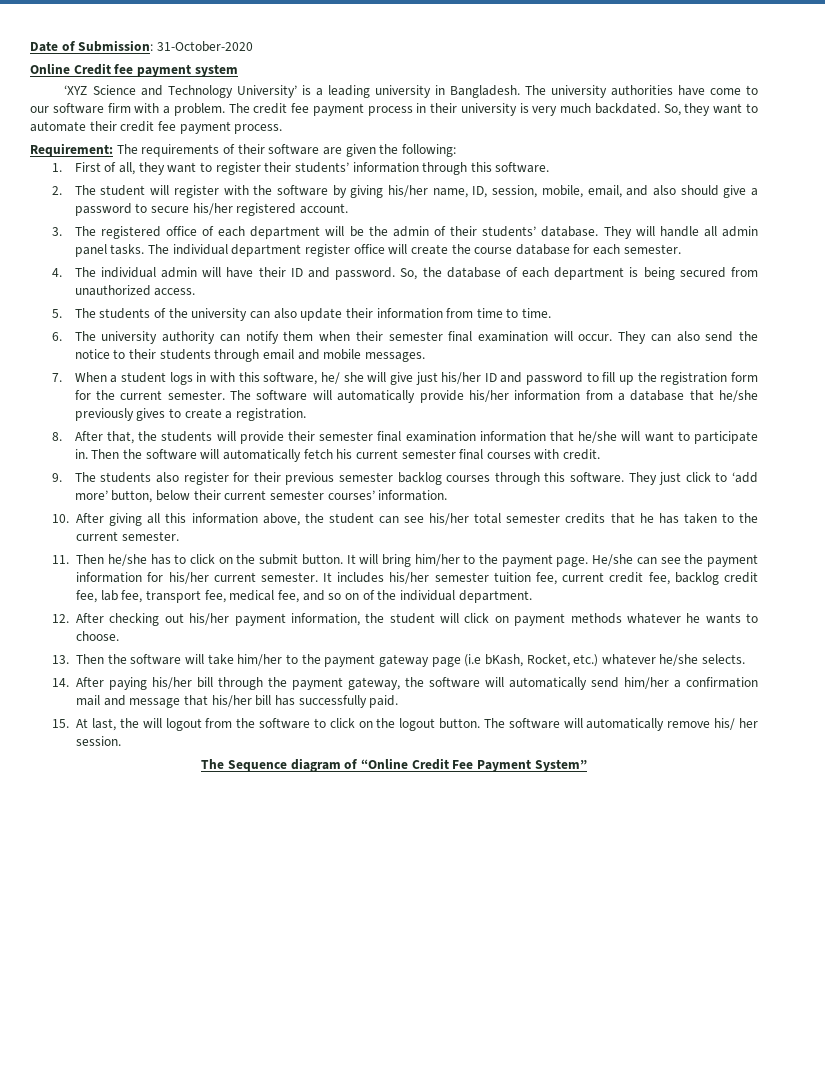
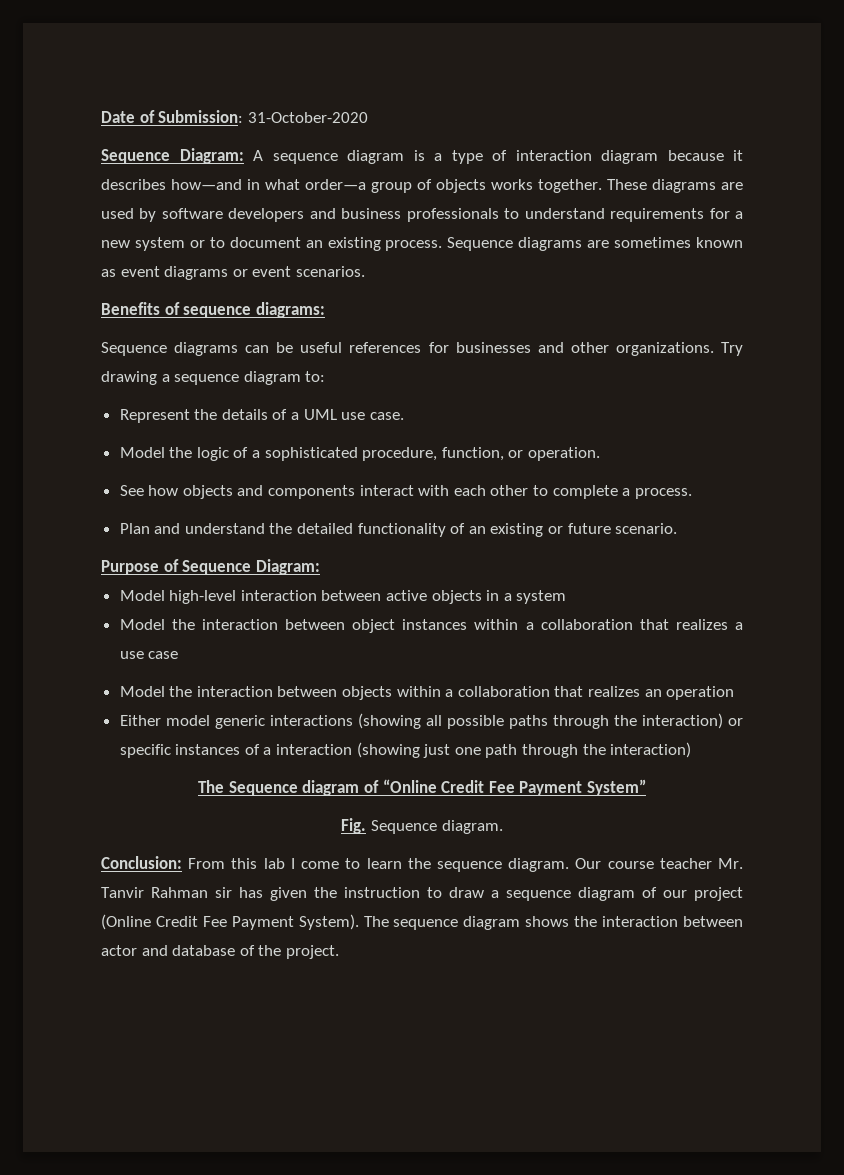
- Online Credit fee payment system
- ‘XYZ Science and Technology University’ is a leading university in Bangladesh. The university authorities have come to our software firm with a problem. The credit fee payment process in their university is very much backdated. So, they want to automate their credit fee payment process.
- Requirement: The requirements of their software are given the following:
- 1. First of all, they want to register their students’ information through this software.
- 2. The student will register with the software by giving his/her name, ID, session, mobile, email, and also should give a password to secure his/her registered account.
- 3. The registered office of each department will be the admin of their students’ database. They will handle all admin panel tasks. The individual department register office will create the course database for each semester.
- 4. The individual admin will have their ID and password. So, the database of each department is being secured from unauthorized access.
- 5. The students of the university can also update their information from time to time.
- 6. The university authority can notify them when their semester final examination will occur. They can also send the notice to their students through email and mobile messages.
- 7. When a student logs in with this software, he/ she will give just his/her ID and password to fill up the registration form for the current semester. The software will automatically provide his/her information from a database that he/she previously gives to create a registration.
- 8. After that, the students will provide their semester final examination information that he/she will want to participate in. Then the software will automatically fetch his current semester final courses with credit.
- 9. The students also register for their previous semester backlog courses through this software. They just click to ‘add more’ button, below their current semester courses’ information.
- 10. After giving all this information above, the student can see his/her total semester credits that he has taken to the current semester.
- 11. Then he/she has to click on the submit button. It will bring him/her to the payment page. He/she can see the payment information for his/her current semester. It includes his/her semester tuition fee, current credit fee, backlog credit fee, lab fee, transport fee, medical fee, and so on of the individual department.
- 12. After checking out his/her payment information, the student will click on payment methods whatever he wants to choose.
- 13. Then the software will take him/her to the payment gateway page (i.e bKash, Rocket, etc.) whatever he/she selects.
- 14. After paying his/her bill through the payment gateway, the software will automatically send him/her a confirmation mail and message that his/her bill has successfully paid.
- 15. At last, the will logout from the software to click on the logout button. The software will automatically remove his/ her session.
+ Sequence Diagram: A sequence diagram is a type of interaction diagram because it describes how—and in what order—a group of objects works together. These diagrams are used by software developers and business professionals to understand requirements for a new system or to document an existing process. Sequence diagrams are sometimes known as event diagrams or event scenarios.
+ Benefits of sequence diagrams:
+ Sequence diagrams can be useful references for businesses and other organizations. Try drawing a sequence diagram to:
+ Represent the details of a UML use case.
+ Model the logic of a sophisticated procedure, function, or operation.
+ See how objects and components interact with each other to complete a process.
+ Plan and understand the detailed functionality of an existing or future scenario.
+ Purpose of Sequence Diagram:
+ Model high-level interaction between active objects in a system
+ Model the interaction between object instances within a collaboration that realizes a use case
+ Model the interaction between objects within a collaboration that realizes an operation
+ Either model generic interactions (showing all possible paths through the interaction) or specific instances of a interaction (showing just one path through the interaction)
+ Fig. Sequence diagram.
+ Conclusion: From this lab I come to learn the sequence diagram. Our course teacher Mr. Tanvir Rahman sir has given the instruction to draw a sequence diagram of our project (Online Credit Fee Payment System). The sequence diagram shows the interaction between actor and database of the project.

